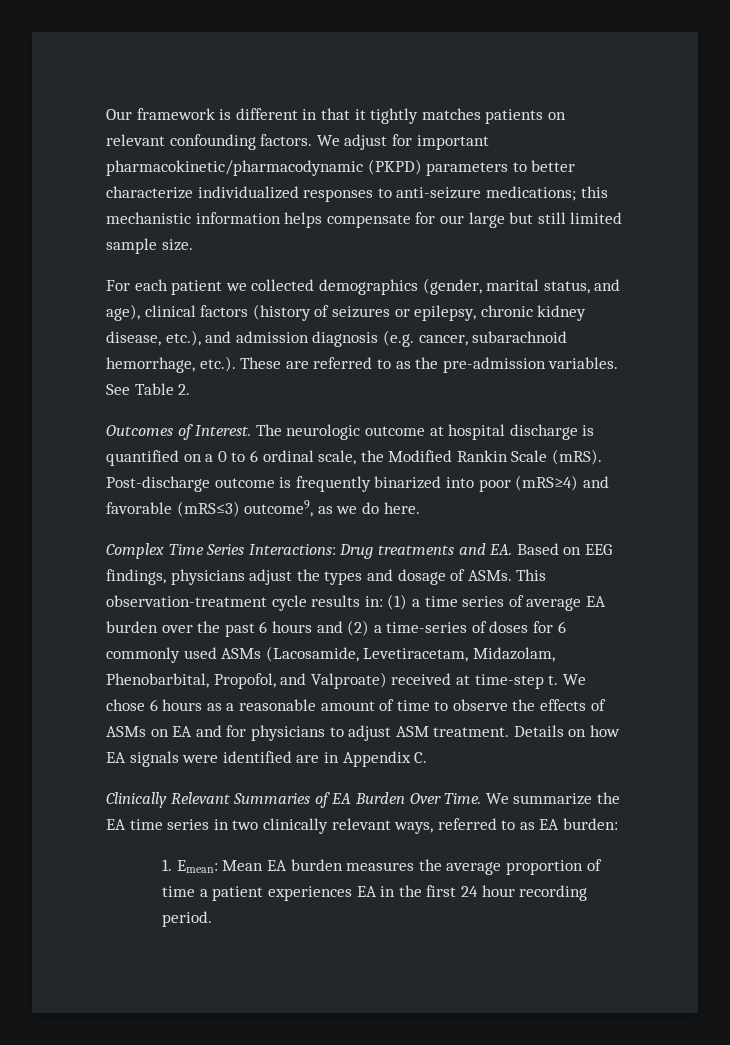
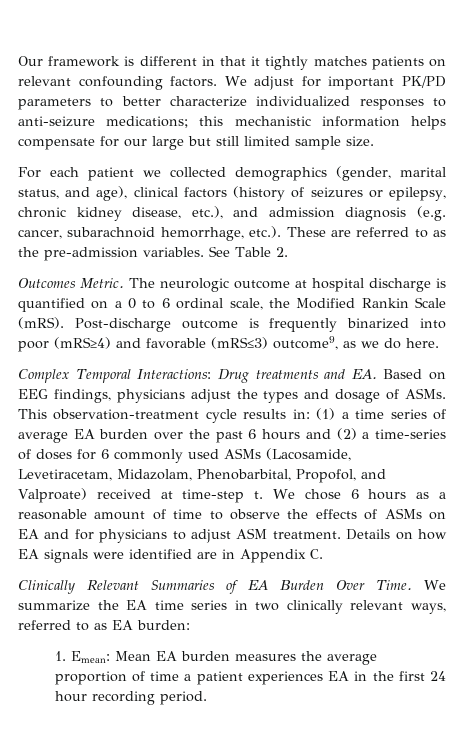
- We adjust for important pharmacokinetic/pharmacodynamic (PKPD) parameters to better characterize individualized responses to anti-seizure medications; this mechanistic information helps compensate for our large but still limited sample size.
+ We adjust for important PK/PD parameters to better characterize individualized responses to anti-seizure medications; this mechanistic information helps compensate for our large but still limited sample size.
- Outcomes of Interest.
+ Outcomes Metric.
- Complex Time Series Interactions: Drug treatments and EA. Based on EEG findings, physicians adjust the types and dosage of ASMs.
+ Complex Temporal Interactions: Drug treatments and EA. Based on EEG findings, physicians adjust the types and dosage of ASMs.

